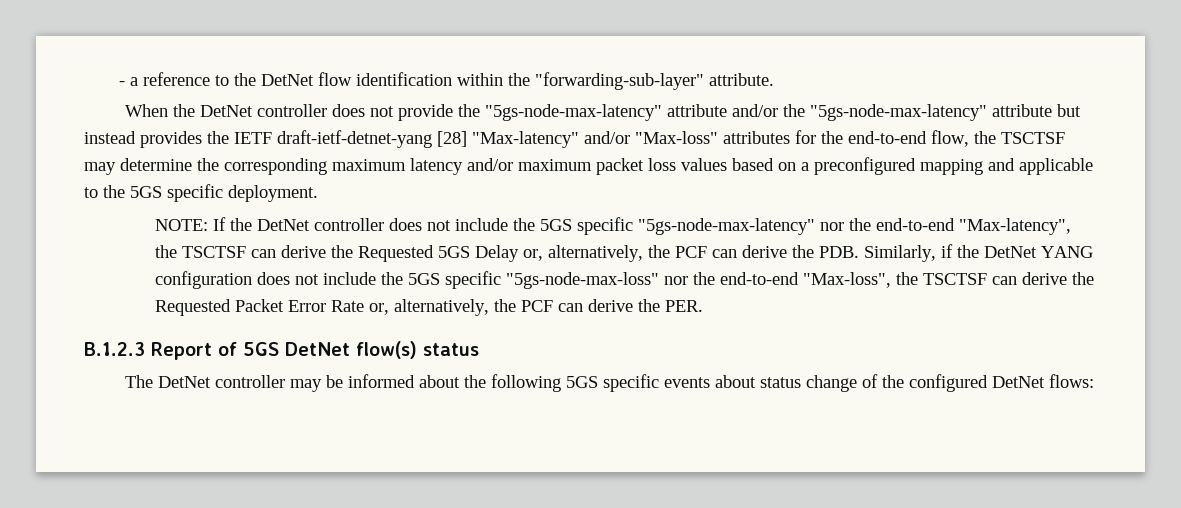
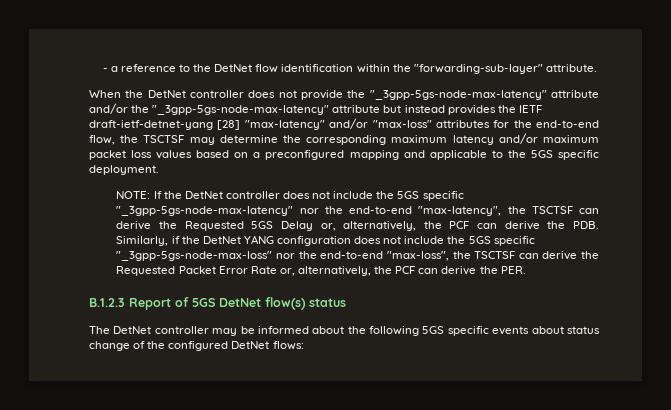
- When the DetNet controller does not provide the "5gs-node-max-latency" attribute and/or the "5gs-node-max-latency" attribute but instead provides the IETF draft-ietf-detnet-yang [28] "Max-latency" and/or "Max-loss" attributes for the end-to-end flow, the TSCTSF may determine the corresponding maximum latency and/or maximum packet loss values based on a preconfigured mapping and applicable to the 5GS specific deployment.
+ When the DetNet controller does not provide the "_3gpp-5gs-node-max-latency" attribute and/or the "_3gpp-5gs-node-max-latency" attribute but instead provides the IETF draft-ietf-detnet-yang [28] "max-latency" and/or "max-loss" attributes for the end-to-end flow, the TSCTSF may determine the corresponding maximum latency and/or maximum packet loss values based on a preconfigured mapping and applicable to the 5GS specific deployment.
- NOTE: If the DetNet controller does not include the 5GS specific "5gs-node-max-latency" nor the end-to-end "Max-latency", the TSCTSF can derive the Requested 5GS Delay or, alternatively, the PCF can derive the PDB. Similarly, if the DetNet YANG configuration does not include the 5GS specific "5gs-node-max-loss" nor the end-to-end "Max-loss", the TSCTSF can derive the Requested Packet Error Rate or, alternatively, the PCF can derive the PER.
+ NOTE: If the DetNet controller does not include the 5GS specific "_3gpp-5gs-node-max-latency" nor the end-to-end "max-latency", the TSCTSF can derive the Requested 5GS Delay or, alternatively, the PCF can derive the PDB. Similarly, if the DetNet YANG configuration does not include the 5GS specific "_3gpp-5gs-node-max-loss" nor the end-to-end "max-loss", the TSCTSF can derive the Requested Packet Error Rate or, alternatively, the PCF can derive the PER.

